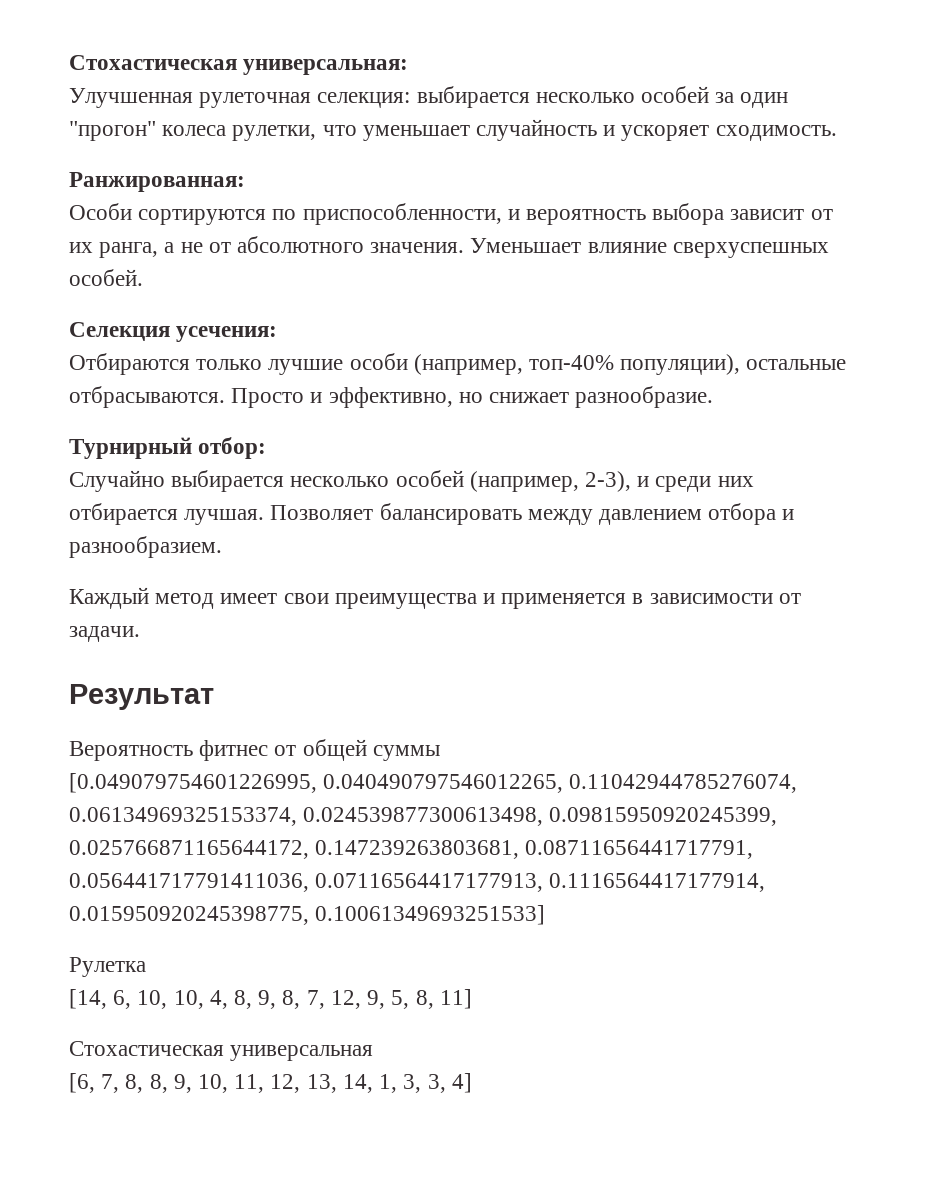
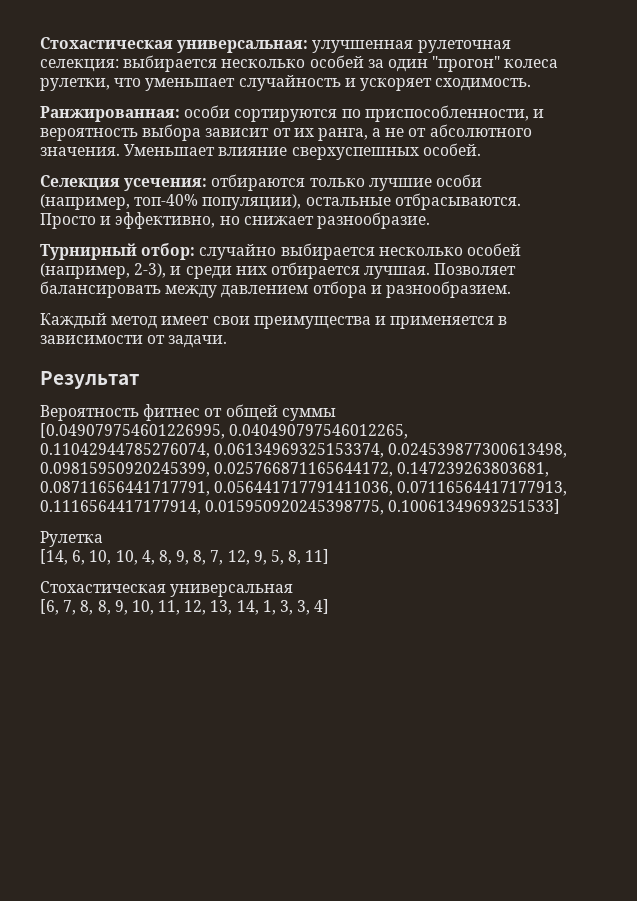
- Стохастическая универсальная:
- Улучшенная рулеточная селекция: выбирается несколько особей за один "прогон" колеса рулетки, что уменьшает случайность и ускоряет сходимость.
+ Стохастическая универсальная: улучшенная рулеточная селекция: выбирается несколько особей за один "прогон" колеса рулетки, что уменьшает случайность и ускоряет сходимость.
- Ранжированная:
- Особи сортируются по приспособленности, и вероятность выбора зависит от их ранга, а не от абсолютного значения.
+ Ранжированная: особи сортируются по приспособленности, и вероятность выбора зависит от их ранга, а не от абсолютного значения.
- Селекция усечения:
- Отбираются только лучшие особи (например, топ-40% популяции), остальные отбрасываются.
+ Селекция усечения: отбираются только лучшие особи (например, топ-40% популяции), остальные отбрасываются.
- Турнирный отбор:
- Случайно выбирается несколько особей (например, 2-3), и среди них отбирается лучшая.
+ Турнирный отбор: случайно выбирается несколько особей (например, 2-3), и среди них отбирается лучшая.

